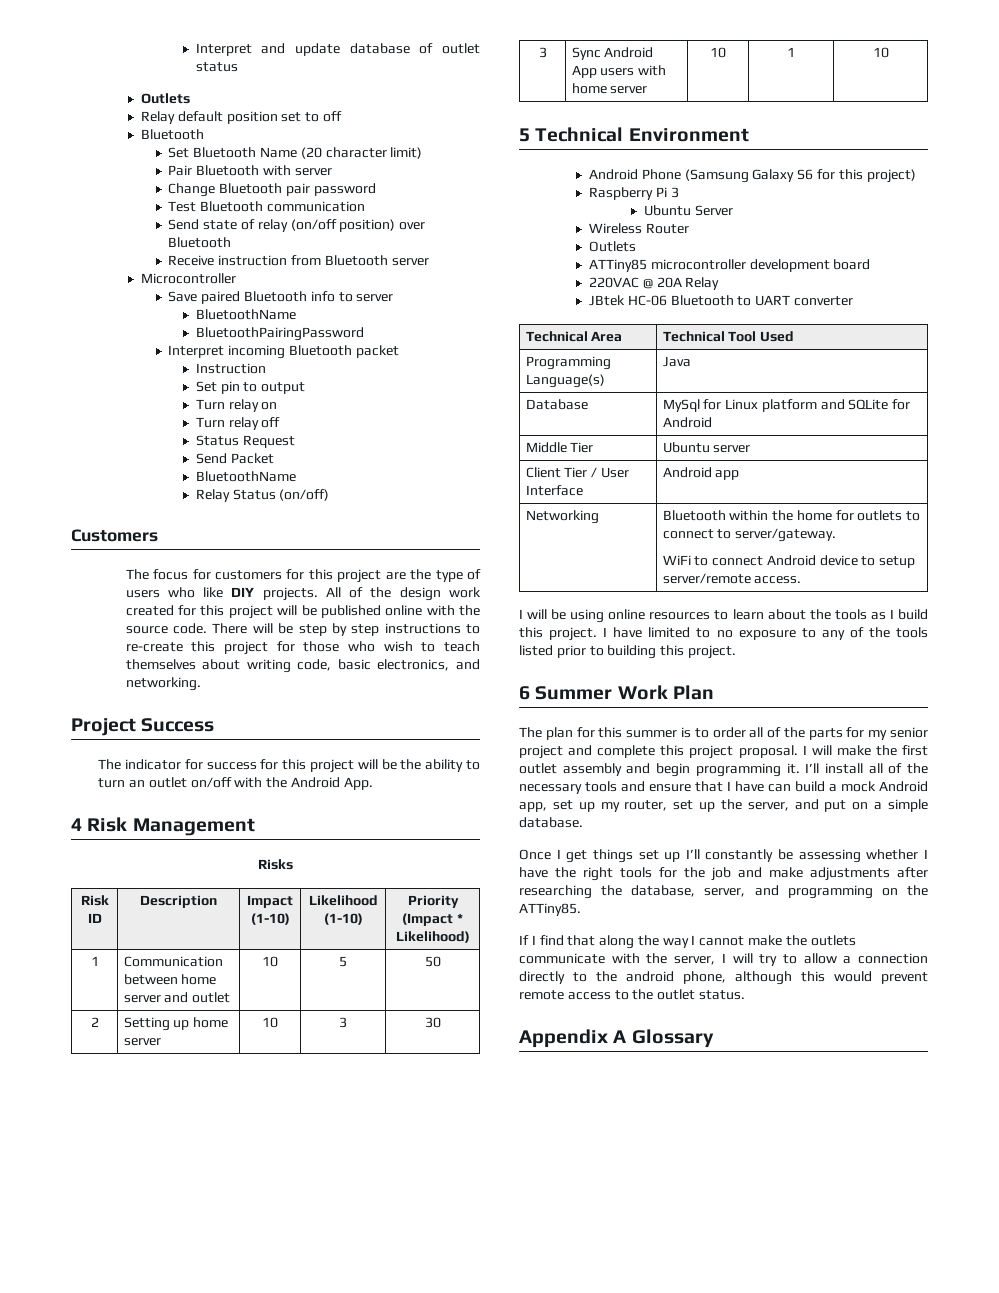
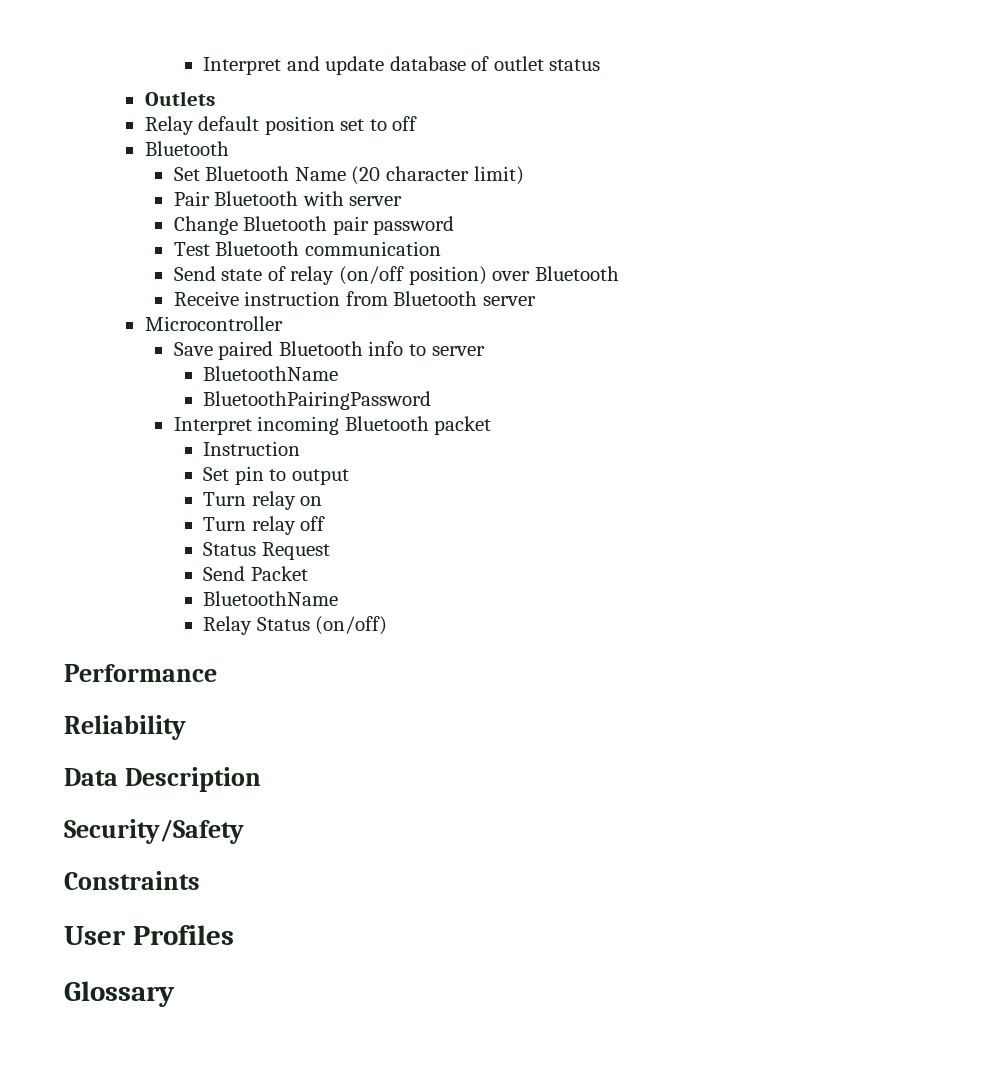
- Customers
- The focus for customers for this project are the type of users who like DIY projects. All of the design work created for this project will be published online with the source code. There will be step by step instructions to re-create this project for those who wish to teach themselves about writing code, basic electronics, and networking.
- Project Success
- The indicator for success for this project will be the ability to turn an outlet on/off with the Android App.
- 4 Risk Management
- Risks
- Risk ID | Description | Impact (1-10) | Likelihood (1-10) | Priority (Impact * Likelihood)
- 1 | Communication between home server and outlet | 10 | 5 | 50
- 2 | Setting up home server | 10 | 3 | 30
- 3 | Sync Android App users with home server | 10 | 1 | 10
- 5 Technical Environment
- Android Phone (Samsung Galaxy S6 for this project)
- Raspberry Pi 3
- Ubuntu Server
- Wireless Router
- Outlets
- ATTiny85 microcontroller development board
- 220VAC @ 20A Relay
- JBtek HC-06 Bluetooth to UART converter
- Technical Area | Technical Tool Used
- Programming Language(s) | Java
- Database | MySql for Linux platform and SQLite for Android
- Middle Tier | Ubuntu server
- Client Tier / User Interface | Android app
- Networking | Bluetooth within the home for outlets to connect to server/gateway.
- WiFi to connect Android device to setup server/remote access.
- I will be using online resources to learn about the tools as I build this project. I have limited to no exposure to any of the tools listed prior to building this project.
- 6 Summer Work Plan
- The plan for this summer is to order all of the parts for my senior project and complete this project proposal. I will make the first outlet assembly and begin programming it. I’ll install all of the necessary tools and ensure that I have can build a mock Android app, set up my router, set up the server, and put on a simple database.
- Once I get things set up I’ll constantly be assessing whether I have the right tools for the job and make adjustments after researching the database, server, and programming on the ATTiny85.
- If I find that along the way I cannot make the outlets communicate with the server, I will try to allow a connection directly to the android phone, although this would prevent remote access to the outlet status.
- Appendix A Glossary
+ Performance
+ Reliability
+ Data Description
+ Security/Safety
+ Constraints
+ User Profiles
+ Glossary

